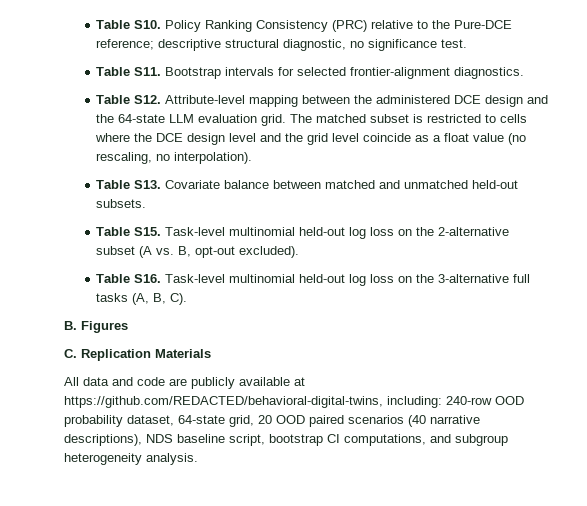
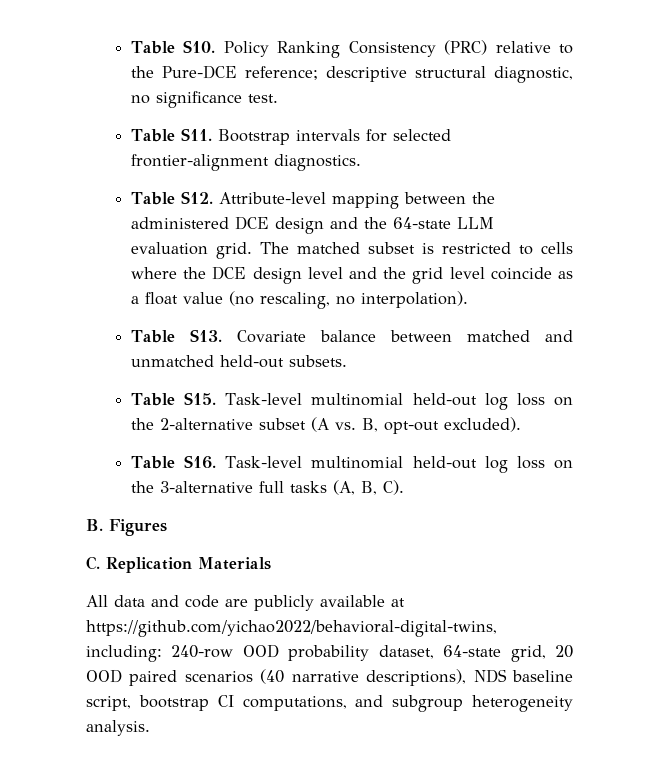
- All data and code are publicly available at https://github.com/REDACTED/behavioral-digital-twins, including: 240-row OOD probability dataset, 64-state grid, 20 OOD paired scenarios (40 narrative descriptions), NDS baseline script, bootstrap CI computations, and subgroup heterogeneity analysis.
+ All data and code are publicly available at https://github.com/yichao2022/behavioral-digital-twins, including: 240-row OOD probability dataset, 64-state grid, 20 OOD paired scenarios (40 narrative descriptions), NDS baseline script, bootstrap CI computations, and subgroup heterogeneity analysis.

